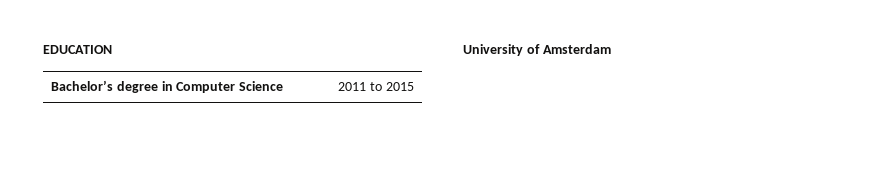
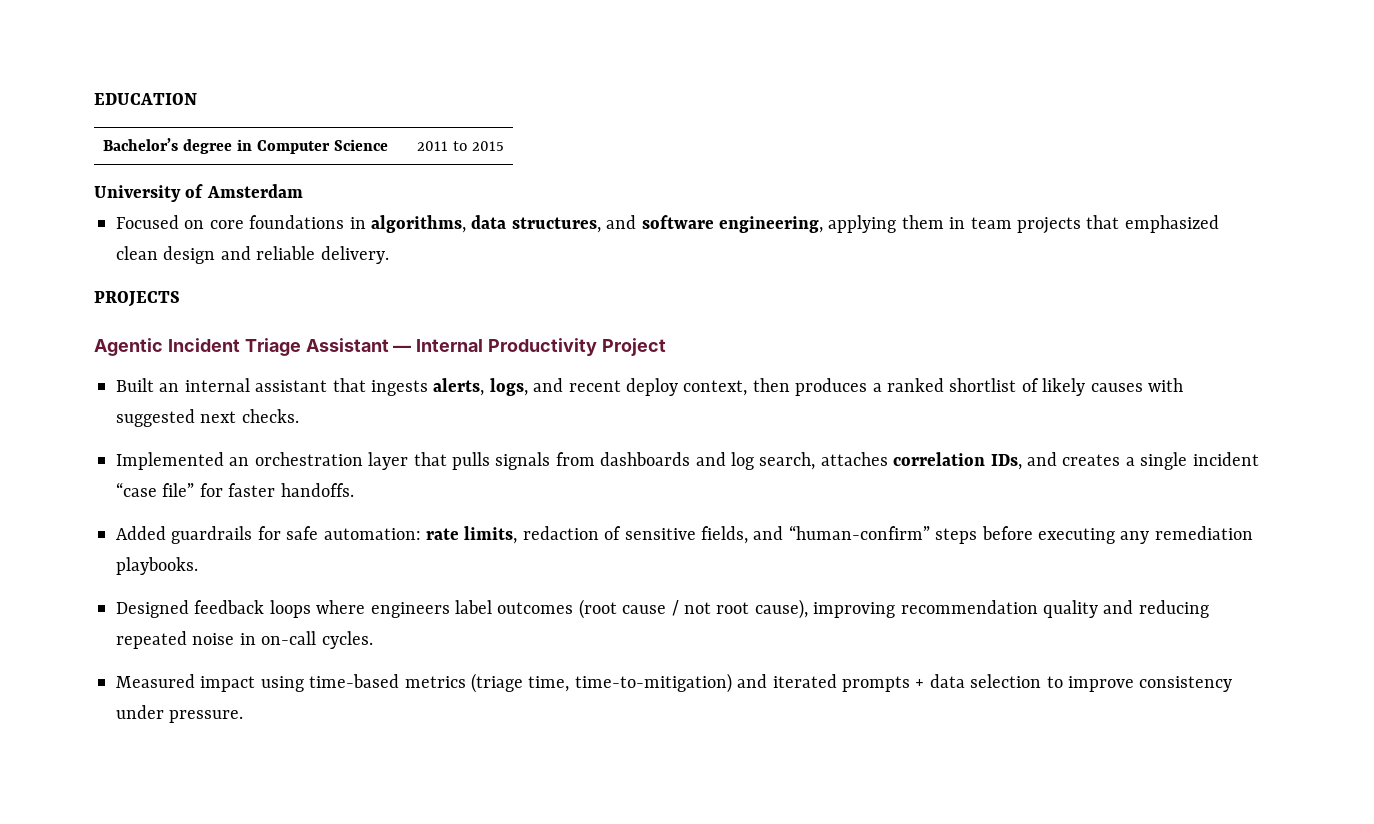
+ Focused on core foundations in algorithms, data structures, and software engineering, applying them in team projects that emphasized clean design and reliable delivery.
+ PROJECTS
+ Agentic Incident Triage Assistant — Internal Productivity Project
+ Built an internal assistant that ingests alerts, logs, and recent deploy context, then produces a ranked shortlist of likely causes with suggested next checks.
+ Implemented an orchestration layer that pulls signals from dashboards and log search, attaches correlation IDs, and creates a single incident “case file” for faster handoffs.
+ Added guardrails for safe automation: rate limits, redaction of sensitive fields, and “human-confirm” steps before executing any remediation playbooks.
+ Designed feedback loops where engineers label outcomes (root cause / not root cause), improving recommendation quality and reducing repeated noise in on-call cycles.
+ Measured impact using time-based metrics (triage time, time-to-mitigation) and iterated prompts + data selection to improve consistency under pressure.

